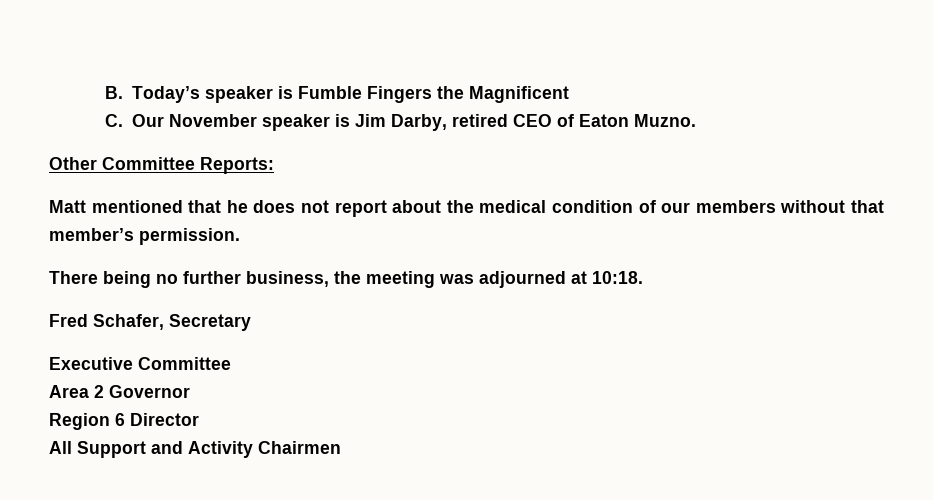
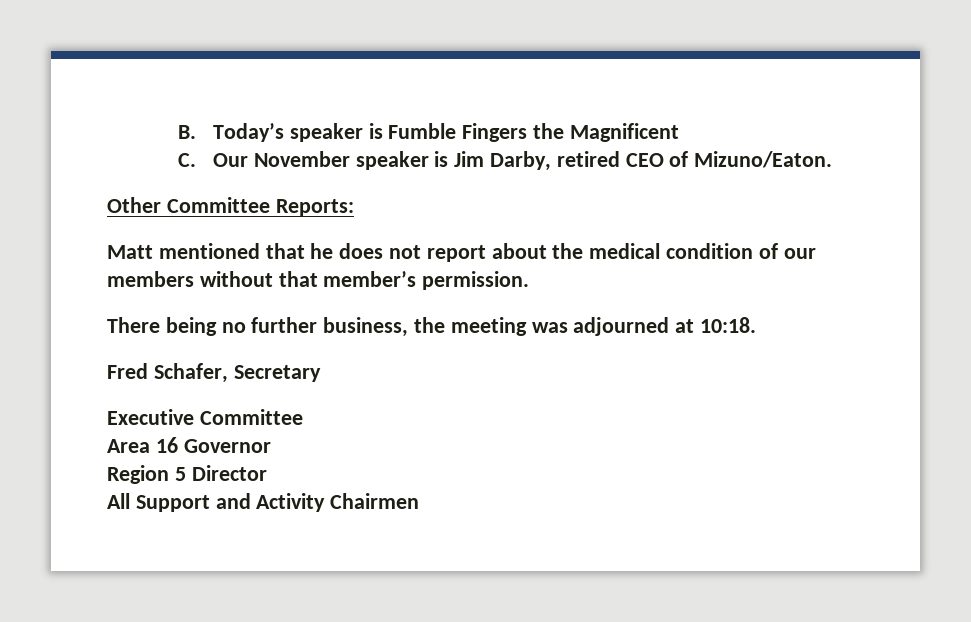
- C. Our November speaker is Jim Darby, retired CEO of Eaton Muzno.
+ C. Our November speaker is Jim Darby, retired CEO of Mizuno/Eaton.
- Area 2 Governor
+ Area 16 Governor
- Region 6 Director
+ Region 5 Director

